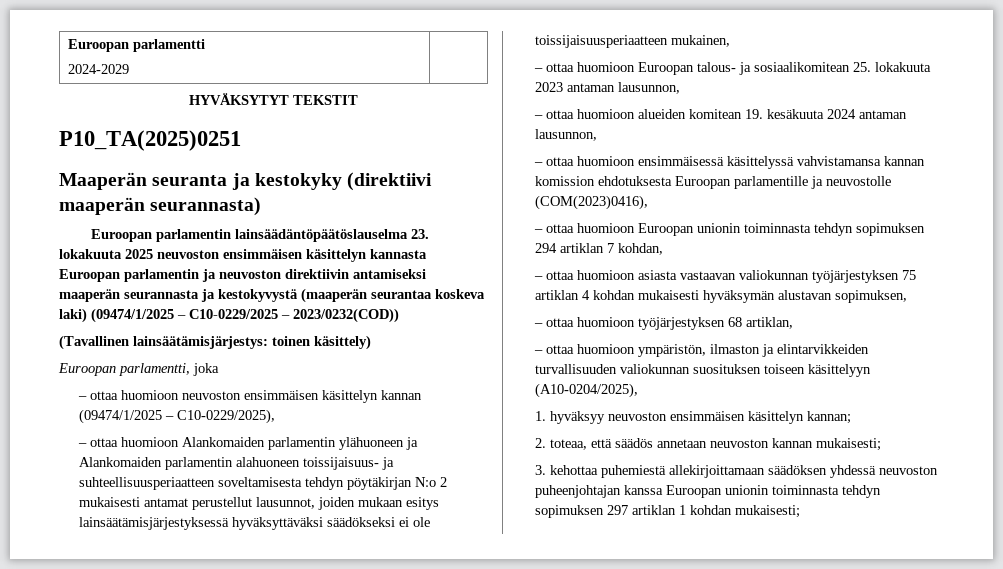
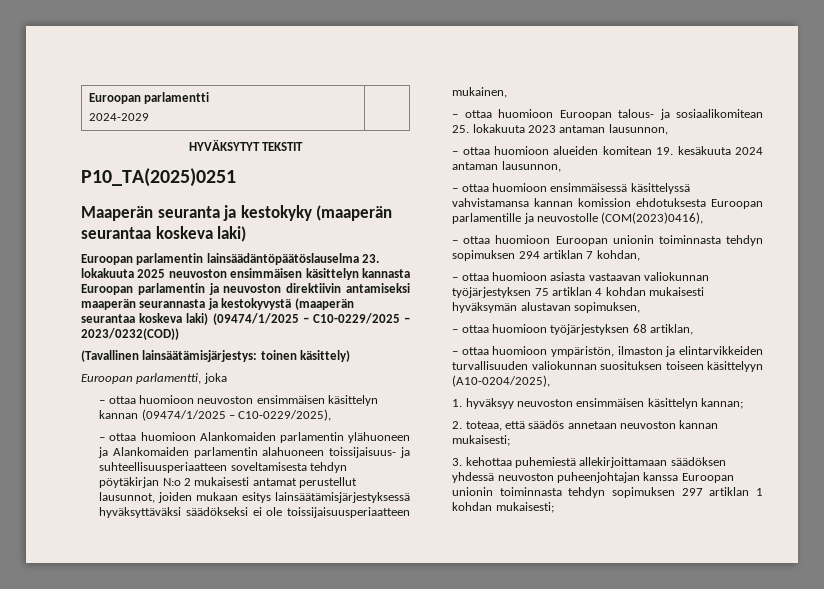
- Maaperän seuranta ja kestokyky (direktiivi maaperän seurannasta)
+ Maaperän seuranta ja kestokyky (maaperän seurantaa koskeva laki)

